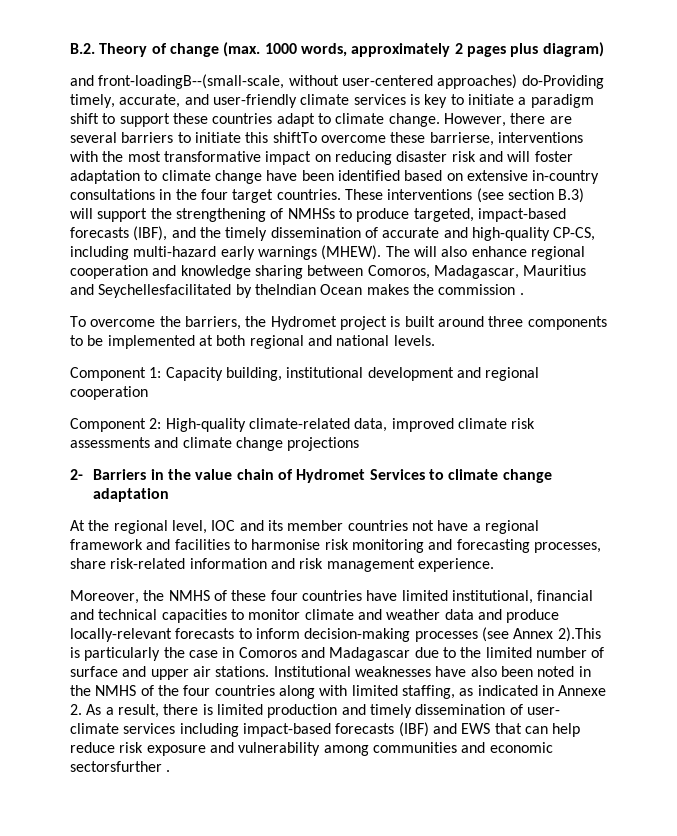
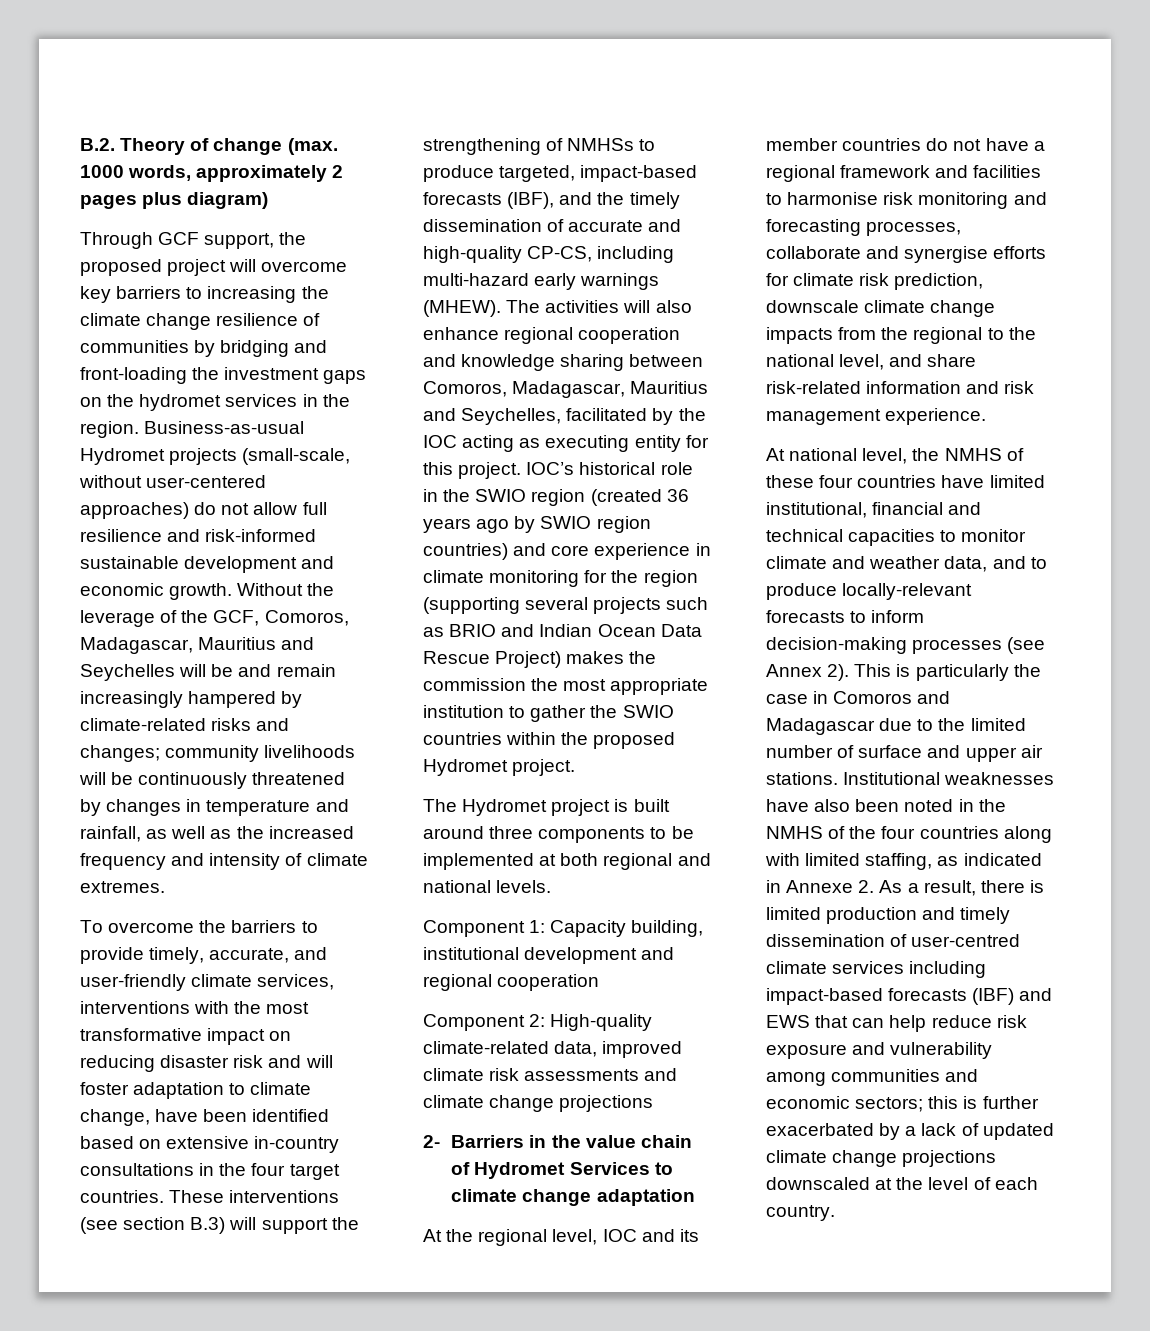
- and front-loadingB--(small-scale, without user-centered approaches) do-Providing timely, accurate, and user-friendly climate services is key to initiate a paradigm shift to support these countries adapt to climate change. However, there are several barriers to initiate this shiftTo overcome these barrierse, interventions with the most transformative impact on reducing disaster risk and will foster adaptation to climate change have been identified based on extensive in-country consultations in the four target countries.
+ Through GCF support, the proposed project will overcome key barriers to increasing the climate change resilience of communities by bridging and front-loading the investment gaps on the hydromet services in the region. Business-as-usual Hydromet projects (small-scale, without user-centered approaches) do not allow full resilience and risk-informed sustainable development and economic growth. Without the leverage of the GCF, Comoros, Madagascar, Mauritius and Seychelles will be and remain increasingly hampered by climate-related risks and changes; community livelihoods will be continuously threatened by changes in temperature and rainfall, as well as the increased frequency and intensity of climate extremes.
+ To overcome the barriers to provide timely, accurate, and user-friendly climate services, interventions with the most transformative impact on reducing disaster risk and will foster adaptation to climate change, have been identified based on extensive in-country consultations in the four target countries.
- The will also enhance regional cooperation and knowledge sharing between Comoros, Madagascar, Mauritius and Seychellesfacilitated by theIndian Ocean makes the commission .
- To overcome the barriers, the Hydromet project is built around three components to be implemented at both regional and national levels.
+ The activities will also enhance regional cooperation and knowledge sharing between Comoros, Madagascar, Mauritius and Seychelles, facilitated by the IOC acting as executing entity for this project. IOC’s historical role in the SWIO region (created 36 years ago by SWIO region countries) and core experience in climate monitoring for the region (supporting several projects such as BRIO and Indian Ocean Data Rescue Project) makes the commission the most appropriate institution to gather the SWIO countries within the proposed Hydromet project.
+ The Hydromet project is built around three components to be implemented at both regional and national levels.
- At the regional level, IOC and its member countries not have a regional framework and facilities to harmonise risk monitoring and forecasting processes, share risk-related information and risk management experience.
+ At the regional level, IOC and its member countries do not have a regional framework and facilities to harmonise risk monitoring and forecasting processes, collaborate and synergise efforts for climate risk prediction, downscale climate change impacts from the regional to the national level, and share risk-related information and risk management experience.
- Moreover, the NMHS of these four countries have limited institutional, financial and technical capacities to monitor climate and weather data and produce locally-relevant forecasts to inform decision-making processes (see Annex 2).This is particularly the case in Comoros and Madagascar due to the limited number of surface and upper air stations.
+ At national level, the NMHS of these four countries have limited institutional, financial and technical capacities to monitor climate and weather data, and to produce locally-relevant forecasts to inform decision-making processes (see Annex 2). This is particularly the case in Comoros and Madagascar due to the limited number of surface and upper air stations.
- Institutional weaknesses have also been noted in the NMHS of the four countries along with limited staffing, as indicated in Annexe 2. As a result, there is limited production and timely dissemination of user- climate services including impact-based forecasts (IBF) and EWS that can help reduce risk exposure and vulnerability among communities and economic sectorsfurther .
+ Institutional weaknesses have also been noted in the NMHS of the four countries along with limited staffing, as indicated in Annexe 2. As a result, there is limited production and timely dissemination of user-centred climate services including impact-based forecasts (IBF) and EWS that can help reduce risk exposure and vulnerability among communities and economic sectors; this is further exacerbated by a lack of updated climate change projections downscaled at the level of each country.

